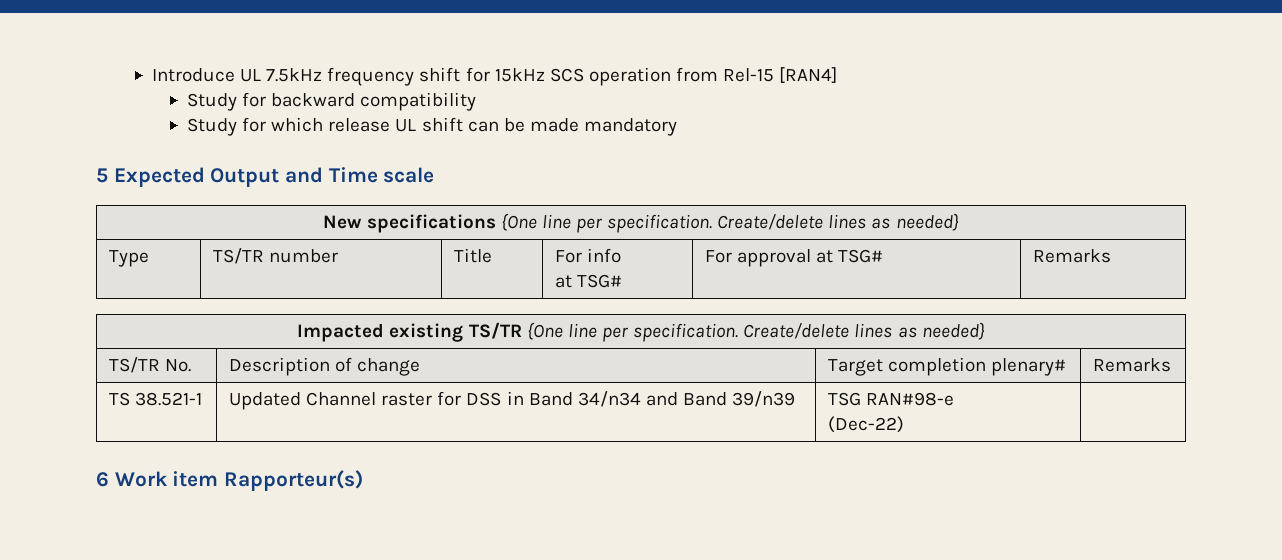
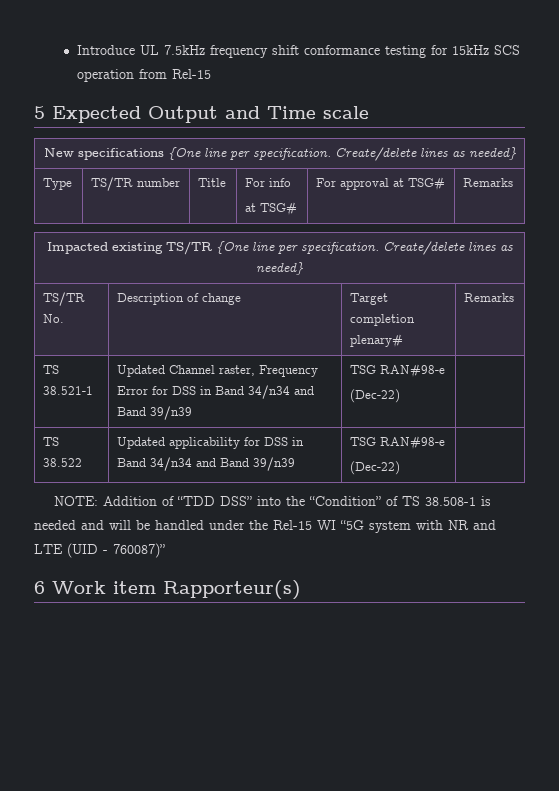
- Introduce UL 7.5kHz frequency shift for 15kHz SCS operation from Rel-15 [RAN4]
- Study for backward compatibility
- Study for which release UL shift can be made mandatory
+ Introduce UL 7.5kHz frequency shift conformance testing for 15kHz SCS operation from Rel-15
- TS 38.521-1 | Updated Channel raster for DSS in Band 34/n34 and Band 39/n39 | TSG RAN#98-e
+ TS 38.521-1 | Updated Channel raster, Frequency Error for DSS in Band 34/n34 and Band 39/n39 | TSG RAN#98-e
+ (Dec-22) |
+ TS 38.522 | Updated applicability for DSS in Band 34/n34 and Band 39/n39 | TSG RAN#98-e
+ NOTE: Addition of “TDD DSS” into the “Condition” of TS 38.508-1 is needed and will be handled under the Rel-15 WI “5G system with NR and LTE (UID - 760087)”

